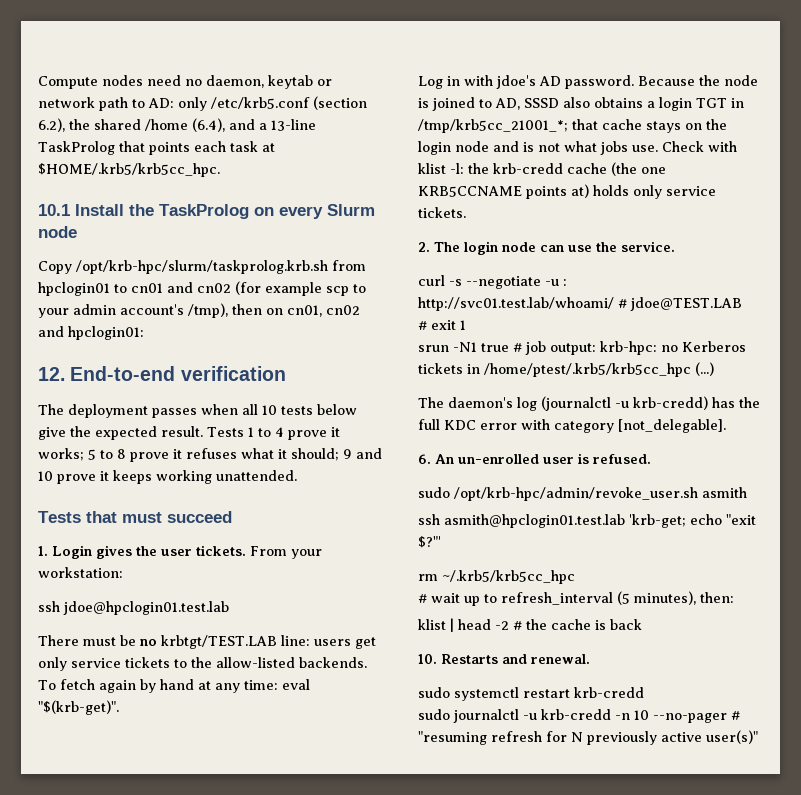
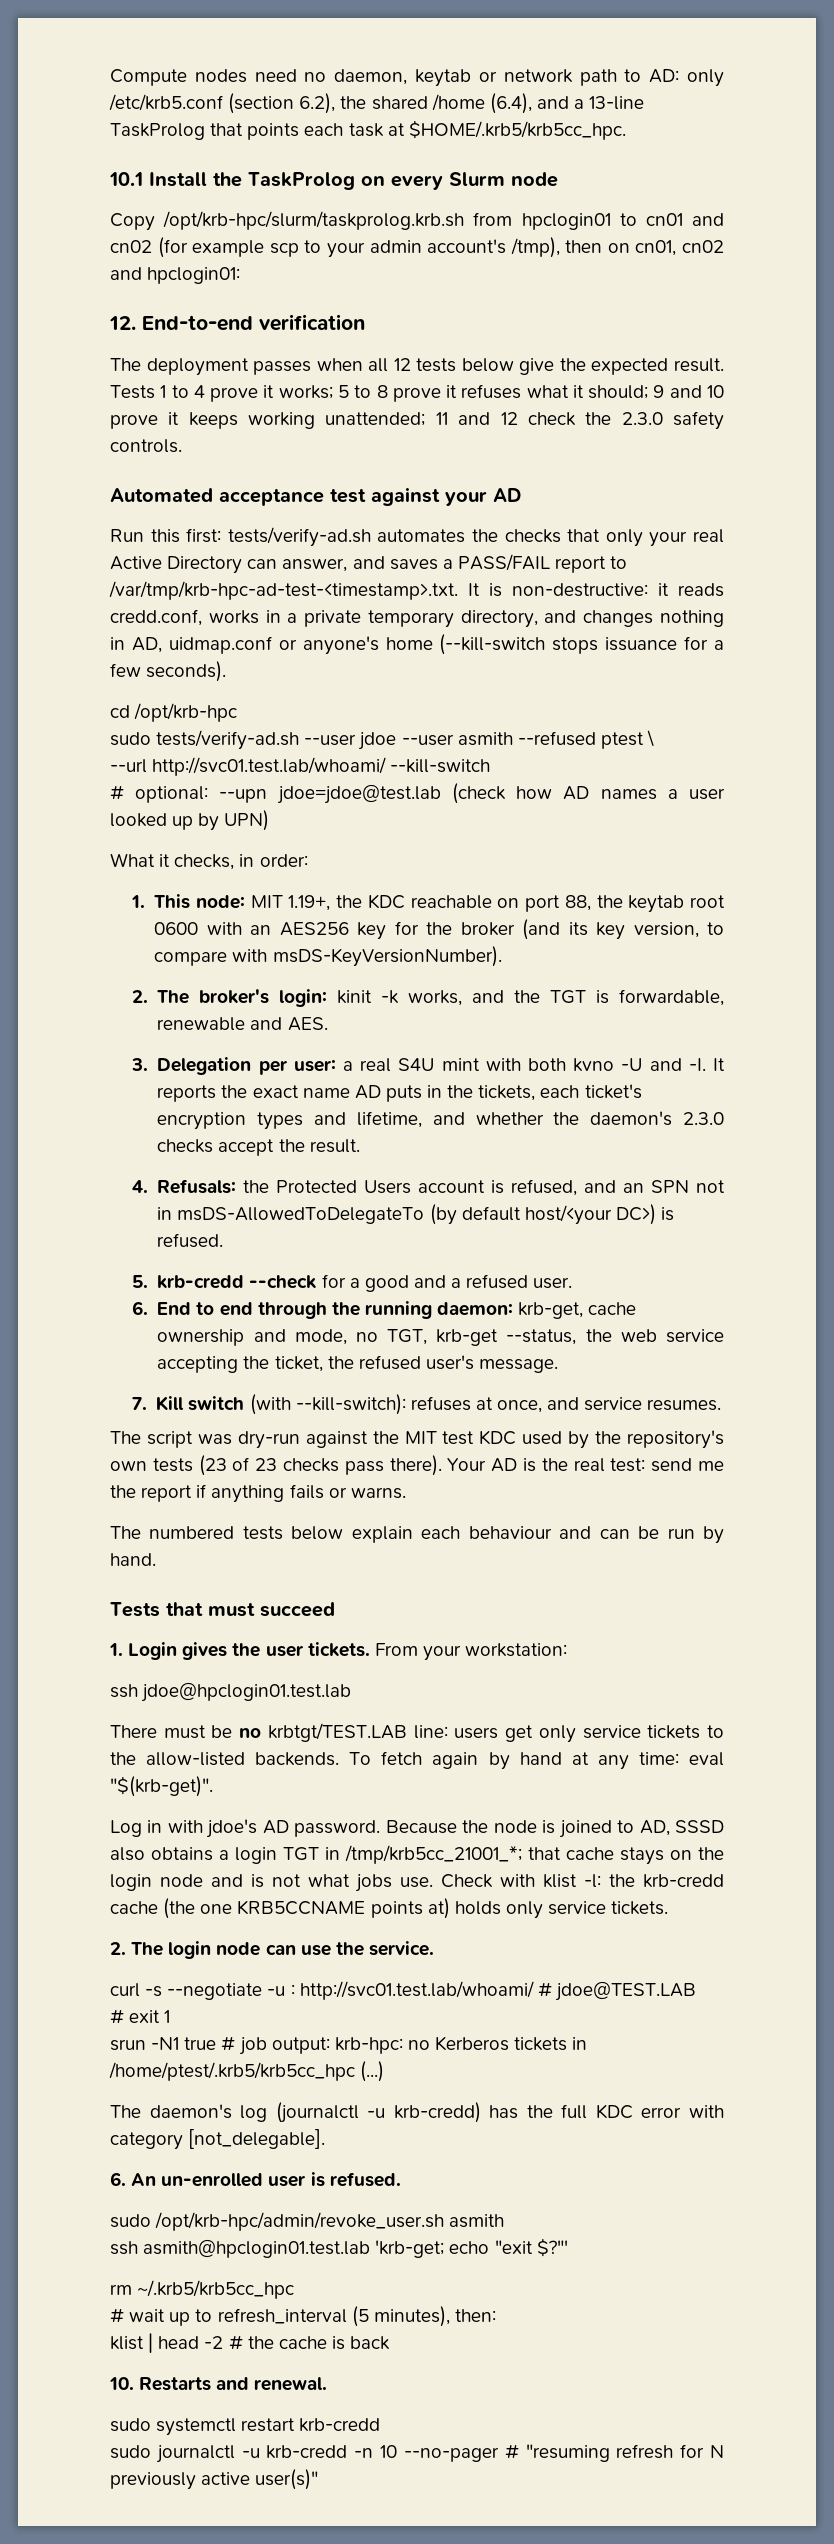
- The deployment passes when all 10 tests below give the expected result.
+ The deployment passes when all 12 tests below give the expected result.
- Tests 1 to 4 prove it works; 5 to 8 prove it refuses what it should; 9 and 10 prove it keeps working unattended.
+ Tests 1 to 4 prove it works; 5 to 8 prove it refuses what it should; 9 and 10 prove it keeps working unattended; 11 and 12 check the 2.3.0 safety controls.
+ Automated acceptance test against your AD
+ Run this first: tests/verify-ad.sh automates the checks that only your real Active Directory can answer, and saves a PASS/FAIL report to /var/tmp/krb-hpc-ad-test-<timestamp>.txt. It is non-destructive: it reads credd.conf, works in a private temporary directory, and changes nothing in AD, uidmap.conf or anyone's home (--kill-switch stops issuance for a few seconds).
+ cd /opt/krb-hpc
+ sudo tests/verify-ad.sh --user jdoe --user asmith --refused ptest \
+ --url http://svc01.test.lab/whoami/ --kill-switch
+ # optional: --upn jdoe=jdoe@test.lab (check how AD names a user looked up by UPN)
+ What it checks, in order:
+ 1. This node: MIT 1.19+, the KDC reachable on port 88, the keytab root 0600 with an AES256 key for the broker (and its key version, to compare with msDS-KeyVersionNumber).
+ 2. The broker's login: kinit -k works, and the TGT is forwardable, renewable and AES.
+ 3. Delegation per user: a real S4U mint with both kvno -U and -I. It reports the exact name AD puts in the tickets, each ticket's encryption types and lifetime, and whether the daemon's 2.3.0 checks accept the result.
+ 4. Refusals: the Protected Users account is refused, and an SPN not in msDS-AllowedToDelegateTo (by default host/<your DC>) is refused.
+ 5. krb-credd --check for a good and a refused user.
+ 6. End to end through the running daemon: krb-get, cache ownership and mode, no TGT, krb-get --status, the web service accepting the ticket, the refused user's message.
+ 7. Kill switch (with --kill-switch): refuses at once, and service resumes.
+ The script was dry-run against the MIT test KDC used by the repository's own tests (23 of 23 checks pass there). Your AD is the real test: send me the report if anything fails or warns.
+ The numbered tests below explain each behaviour and can be run by hand.

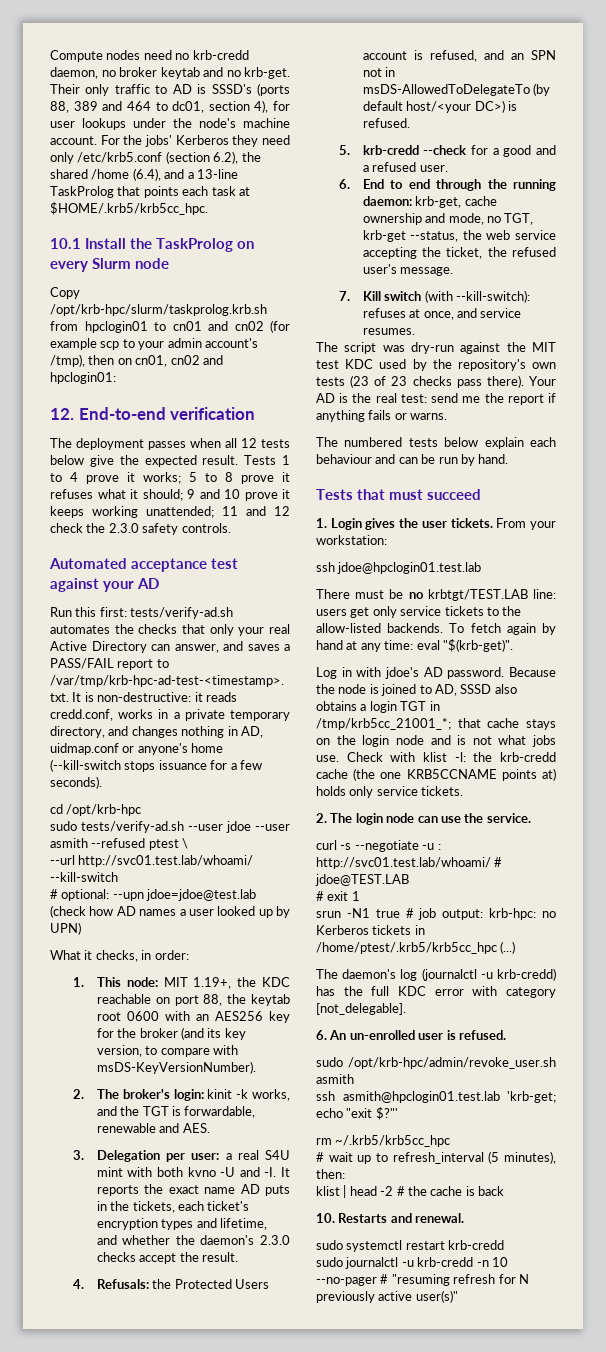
- Compute nodes need no daemon, keytab or network path to AD: only /etc/krb5.conf (section 6.2), the shared /home (6.4), and a 13-line TaskProlog that points each task at $HOME/.krb5/krb5cc_hpc.
+ Compute nodes need no krb-credd daemon, no broker keytab and no krb-get. Their only traffic to AD is SSSD's (ports 88, 389 and 464 to dc01, section 4), for user lookups under the node's machine account. For the jobs' Kerberos they need only /etc/krb5.conf (section 6.2), the shared /home (6.4), and a 13-line TaskProlog that points each task at $HOME/.krb5/krb5cc_hpc.

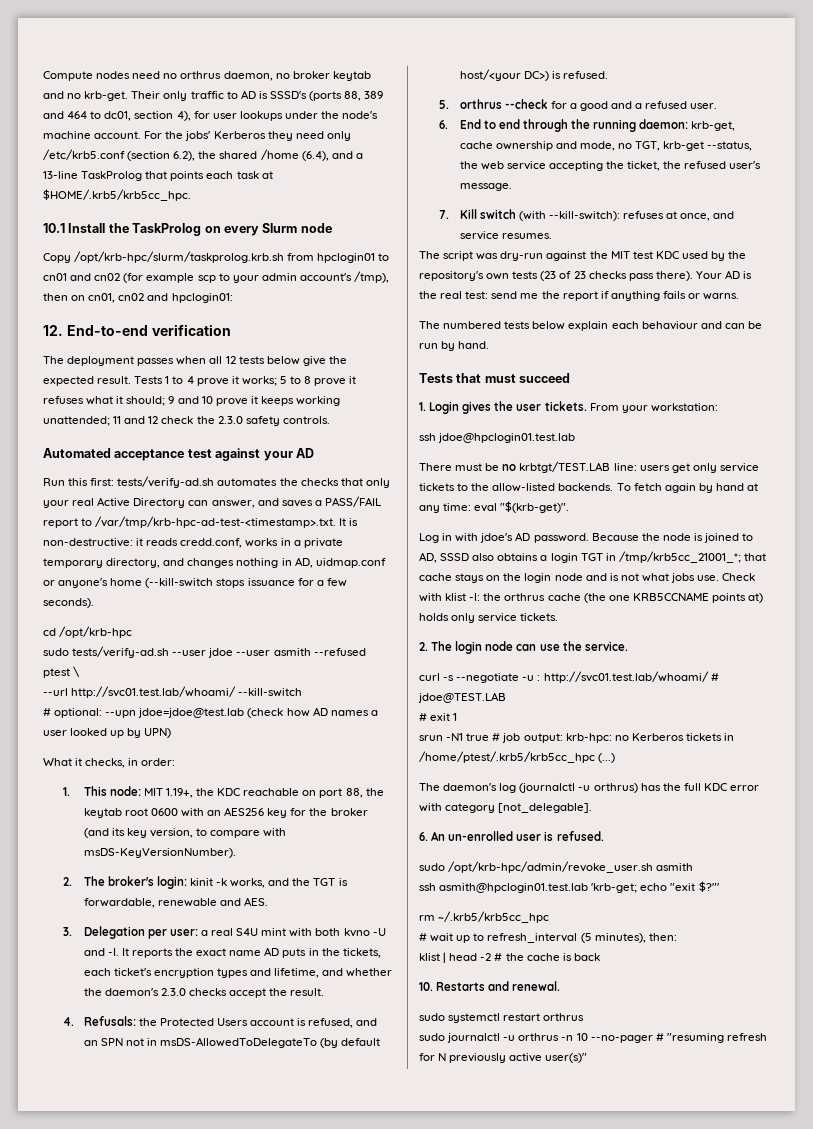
- Compute nodes need no krb-credd daemon, no broker keytab and no krb-get.
+ Compute nodes need no orthrus daemon, no broker keytab and no krb-get.
- 5. krb-credd --check for a good and a refused user.
+ 5. orthrus --check for a good and a refused user.
- Check with klist -l: the krb-credd cache (the one KRB5CCNAME points at) holds only service tickets.
+ Check with klist -l: the orthrus cache (the one KRB5CCNAME points at) holds only service tickets.
- The daemon's log (journalctl -u krb-credd) has the full KDC error with category [not_delegable].
+ The daemon's log (journalctl -u orthrus) has the full KDC error with category [not_delegable].
- sudo systemctl restart krb-credd
+ sudo systemctl restart orthrus
- sudo journalctl -u krb-credd -n 10 --no-pager # "resuming refresh for N previously active user(s)"
+ sudo journalctl -u orthrus -n 10 --no-pager # "resuming refresh for N previously active user(s)"

